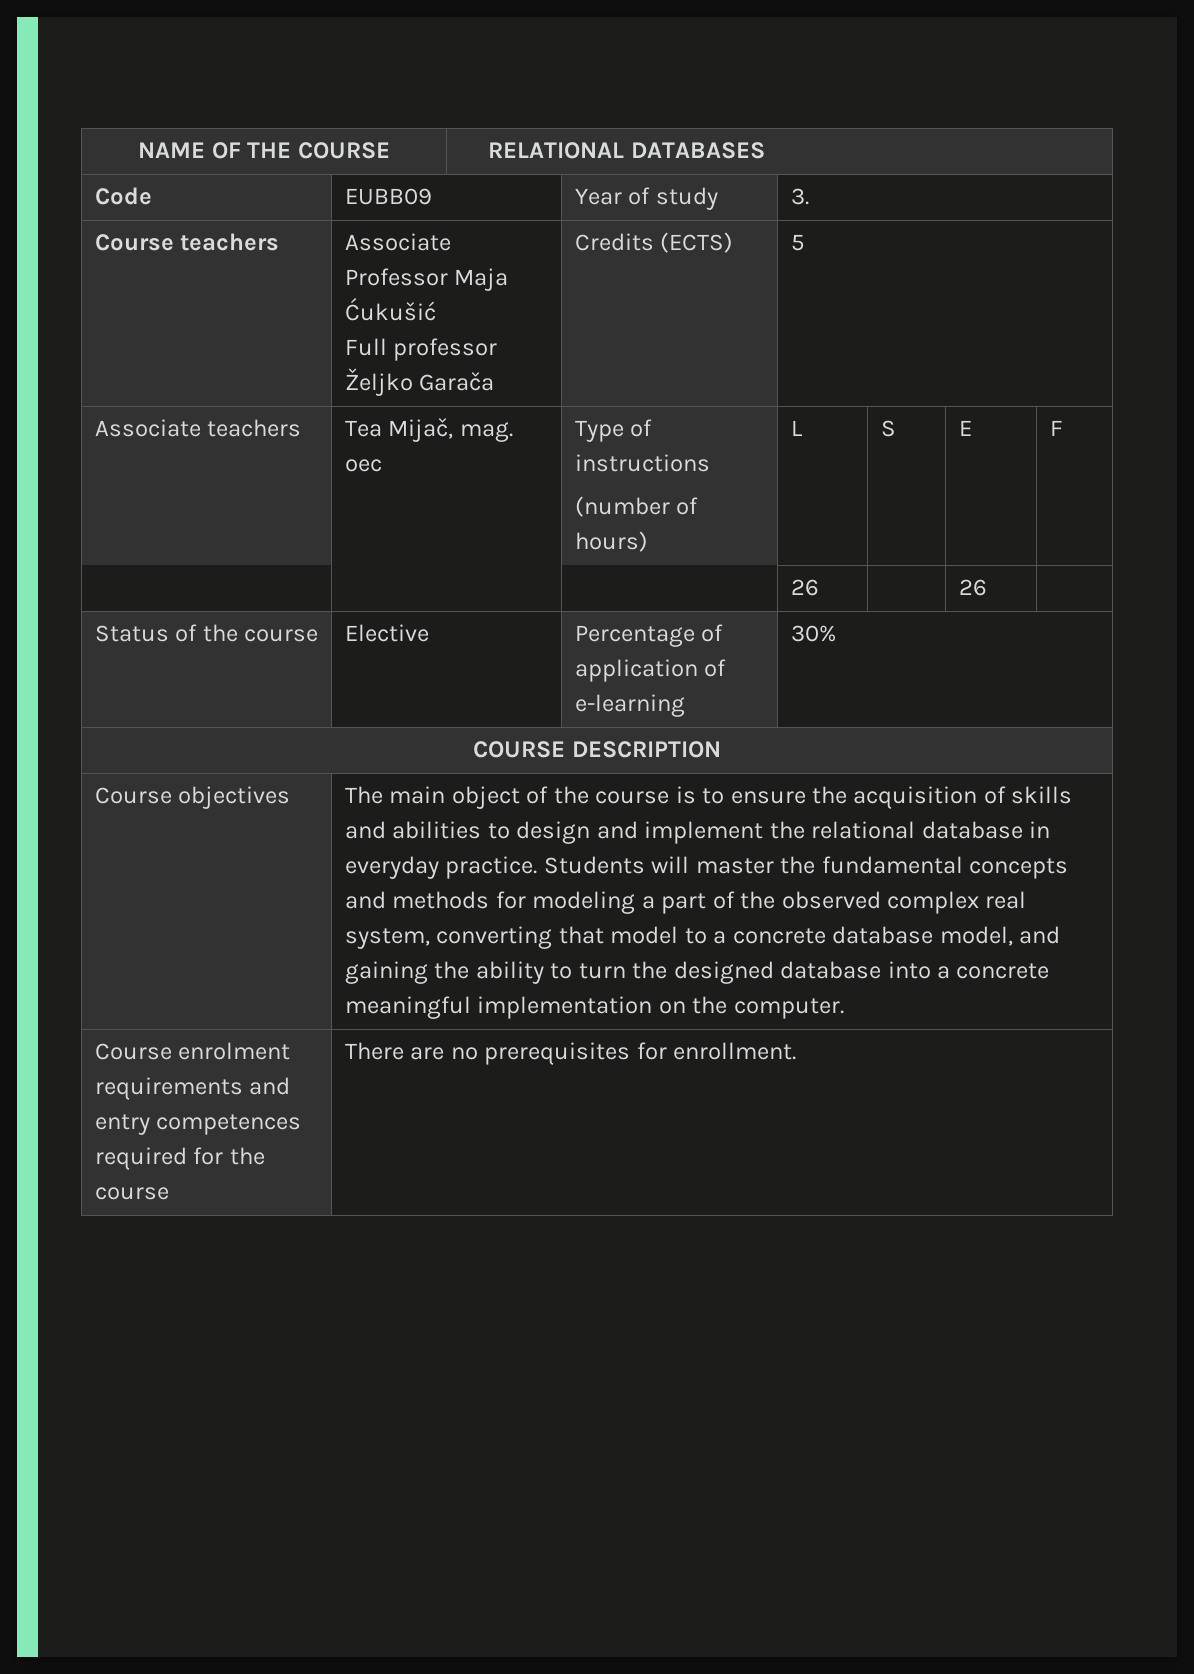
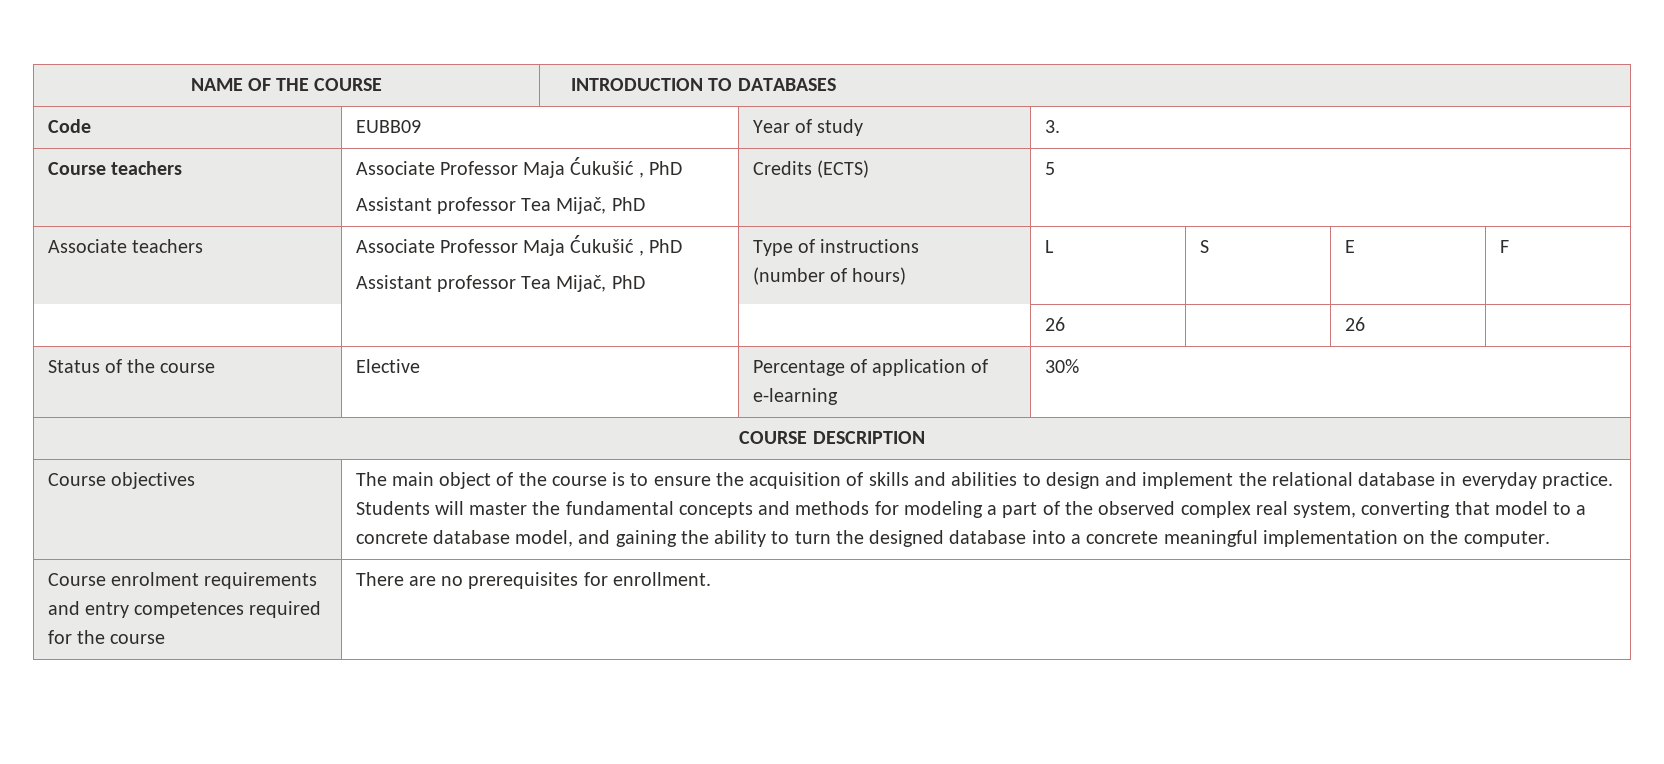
- NAME OF THE COURSE | RELATIONAL DATABASES
+ NAME OF THE COURSE | INTRODUCTION TO DATABASES
- Course teachers | Associate Professor Maja Ćukušić
- Full professor Željko Garača | Credits (ECTS) | 5
+ Course teachers | Associate Professor Maja Ćukušić , PhD
+ Assistant professor Tea Mijač, PhD | Credits (ECTS) | 5
- Associate teachers | Tea Mijač, mag. oec | Type of instructions
+ Associate teachers | Associate Professor Maja Ćukušić , PhD
+ Assistant professor Tea Mijač, PhD | Type of instructions

